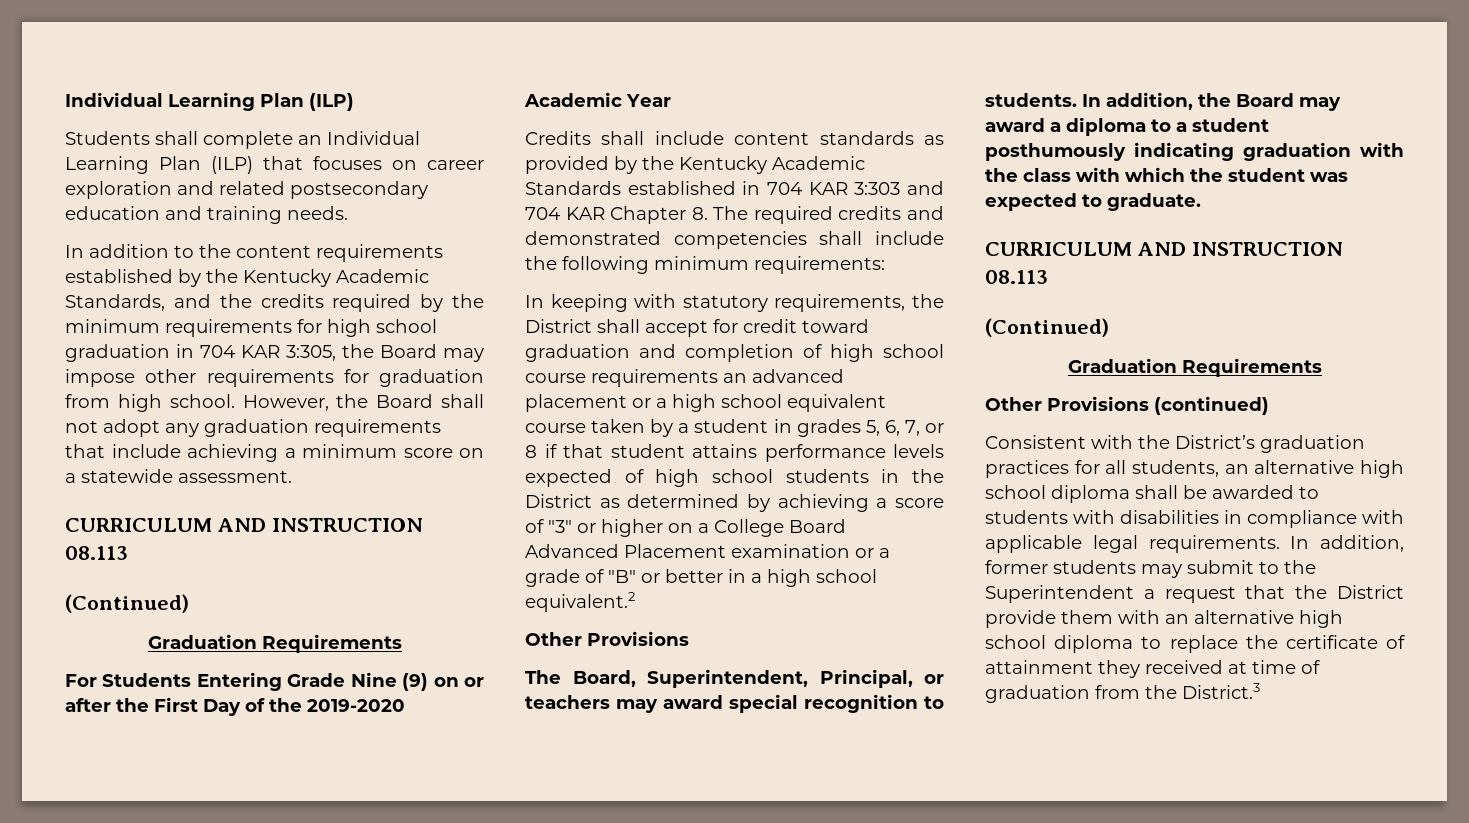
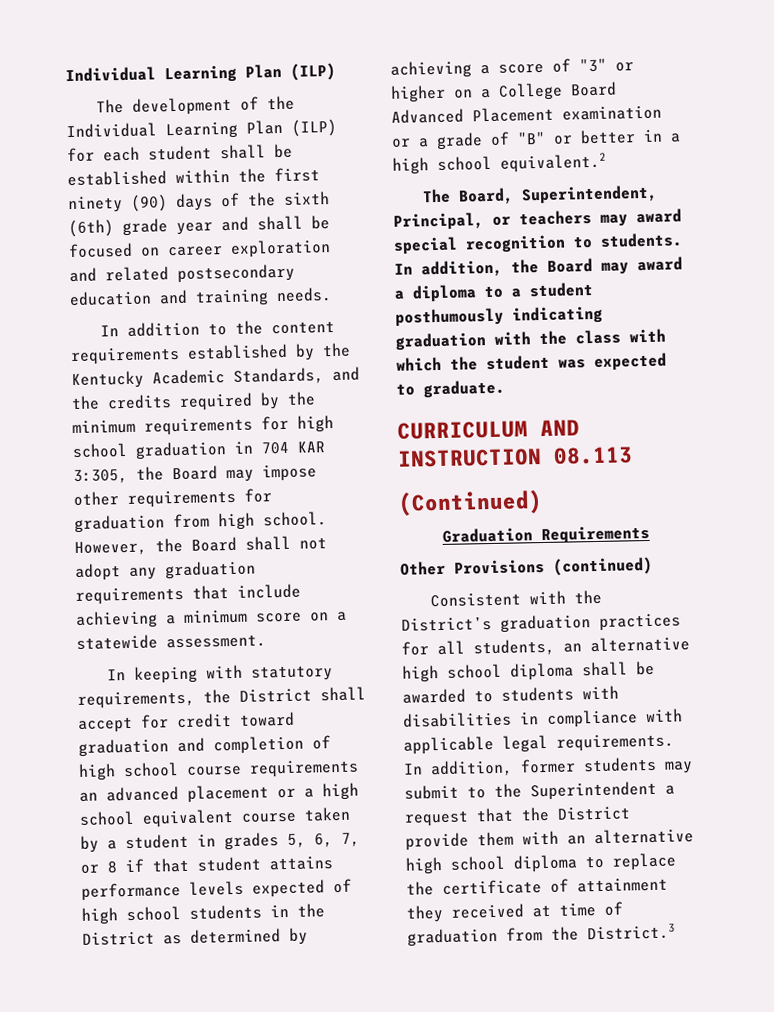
- Students shall complete an Individual Learning Plan (ILP) that focuses on career exploration and related postsecondary education and training needs.
+ The development of the Individual Learning Plan (ILP) for each student shall be established within the first ninety (90) days of the sixth (6th) grade year and shall be focused on career exploration and related postsecondary education and training needs.
  However, the Board shall not adopt any graduation requirements that include achieving a minimum score on a statewide assessment.
- CURRICULUM AND INSTRUCTION 08.113
- (Continued)
- Graduation Requirements
- For Students Entering Grade Nine (9) on or after the First Day of the 2019-2020 Academic Year
- Credits shall include content standards as provided by the Kentucky Academic Standards established in 704 KAR 3:303 and 704 KAR Chapter 8. The required credits and demonstrated competencies shall include the following minimum requirements:
  In keeping with statutory requirements, the District shall accept for credit toward graduation and completion of high school course requirements an advanced placement or a high school equivalent course taken by a student in grades 5, 6, 7, or 8 if that student attains performance levels expected of high school students in the District as determined by achieving a score of "3" or higher on a College Board Advanced Placement examination or a grade of "B" or better in a high school equivalent.2
- Other Provisions

